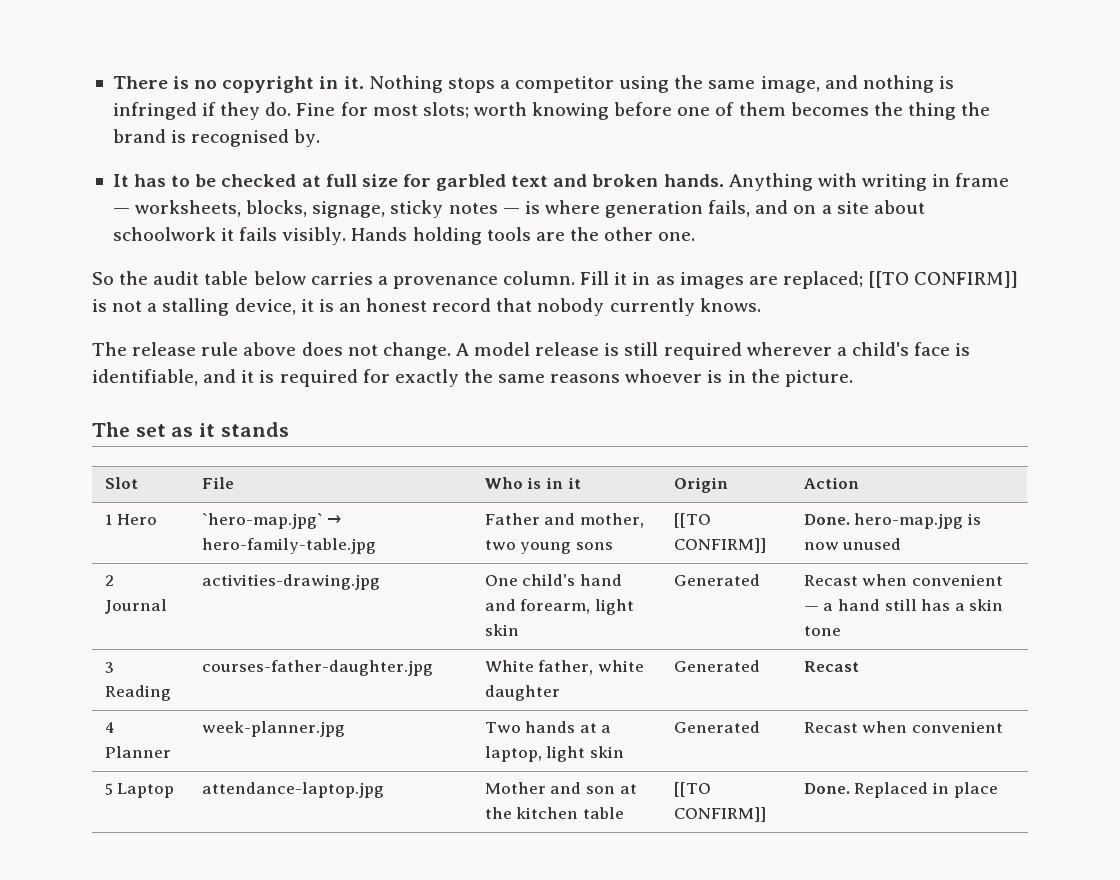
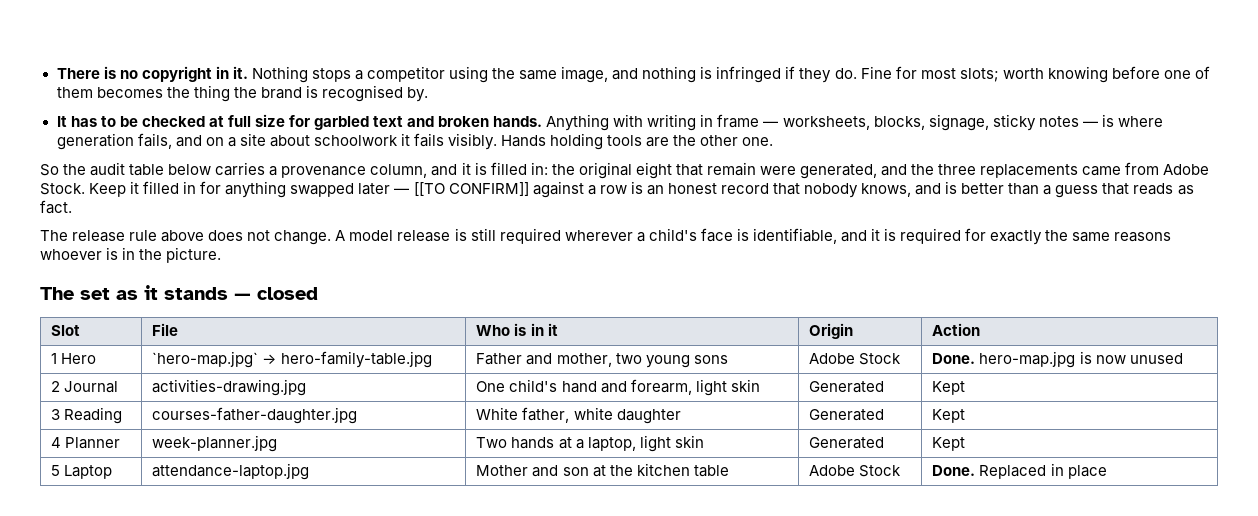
- So the audit table below carries a provenance column. Fill it in as images are replaced; [[TO CONFIRM]] is not a stalling device, it is an honest record that nobody currently knows.
+ So the audit table below carries a provenance column, and it is filled in: the original eight that remain were generated, and the three replacements came from Adobe Stock. Keep it filled in for anything swapped later — [[TO CONFIRM]] against a row is an honest record that nobody knows, and is better than a guess that reads as fact.
- The set as it stands
+ The set as it stands — closed
- 1 Hero | `hero-map.jpg` → hero-family-table.jpg | Father and mother, two young sons | [[TO CONFIRM]] | Done. hero-map.jpg is now unused
+ 1 Hero | `hero-map.jpg` → hero-family-table.jpg | Father and mother, two young sons | Adobe Stock | Done. hero-map.jpg is now unused
- 2 Journal | activities-drawing.jpg | One child's hand and forearm, light skin | Generated | Recast when convenient — a hand still has a skin tone
+ 2 Journal | activities-drawing.jpg | One child's hand and forearm, light skin | Generated | Kept
- 3 Reading | courses-father-daughter.jpg | White father, white daughter | Generated | Recast
+ 3 Reading | courses-father-daughter.jpg | White father, white daughter | Generated | Kept
- 4 Planner | week-planner.jpg | Two hands at a laptop, light skin | Generated | Recast when convenient
+ 4 Planner | week-planner.jpg | Two hands at a laptop, light skin | Generated | Kept
- 5 Laptop | attendance-laptop.jpg | Mother and son at the kitchen table | [[TO CONFIRM]] | Done. Replaced in place
+ 5 Laptop | attendance-laptop.jpg | Mother and son at the kitchen table | Adobe Stock | Done. Replaced in place

